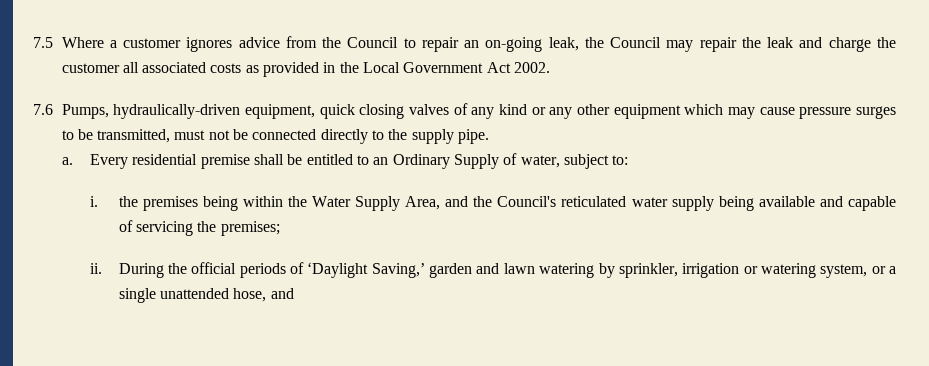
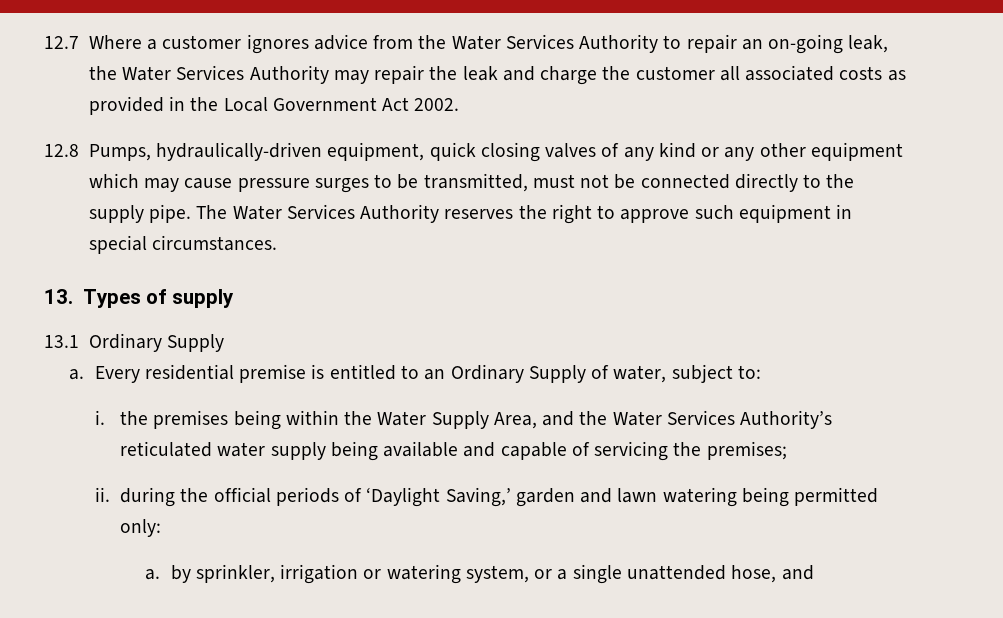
- 7.5 Where a customer ignores advice from the Council to repair an on-going leak, the Council may repair the leak and charge the customer all associated costs as provided in the Local Government Act 2002.
+ 12.7 Where a customer ignores advice from the Water Services Authority to repair an on-going leak, the Water Services Authority may repair the leak and charge the customer all associated costs as provided in the Local Government Act 2002.
- 7.6 Pumps, hydraulically-driven equipment, quick closing valves of any kind or any other equipment which may cause pressure surges to be transmitted, must not be connected directly to the supply pipe.
+ 12.8 Pumps, hydraulically-driven equipment, quick closing valves of any kind or any other equipment which may cause pressure surges to be transmitted, must not be connected directly to the supply pipe. The Water Services Authority reserves the right to approve such equipment in special circumstances.
+ 13. Types of supply
+ 13.1 Ordinary Supply
- Every residential premise shall be entitled to an Ordinary Supply of water, subject to:
+ Every residential premise is entitled to an Ordinary Supply of water, subject to:
- i. the premises being within the Water Supply Area, and the Council's reticulated water supply being available and capable of servicing the premises;
+ i. the premises being within the Water Supply Area, and the Water Services Authority’s reticulated water supply being available and capable of servicing the premises;
- ii. During the official periods of ‘Daylight Saving,’ garden and lawn watering by sprinkler, irrigation or watering system, or a single unattended hose, and
+ ii. during the official periods of ‘Daylight Saving,’ garden and lawn watering being permitted only:
+ a. by sprinkler, irrigation or watering system, or a single unattended hose, and

